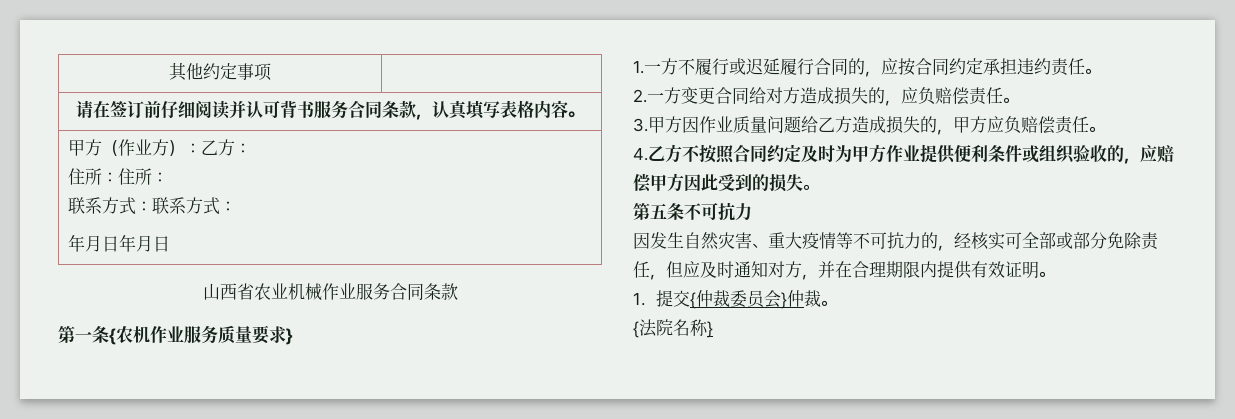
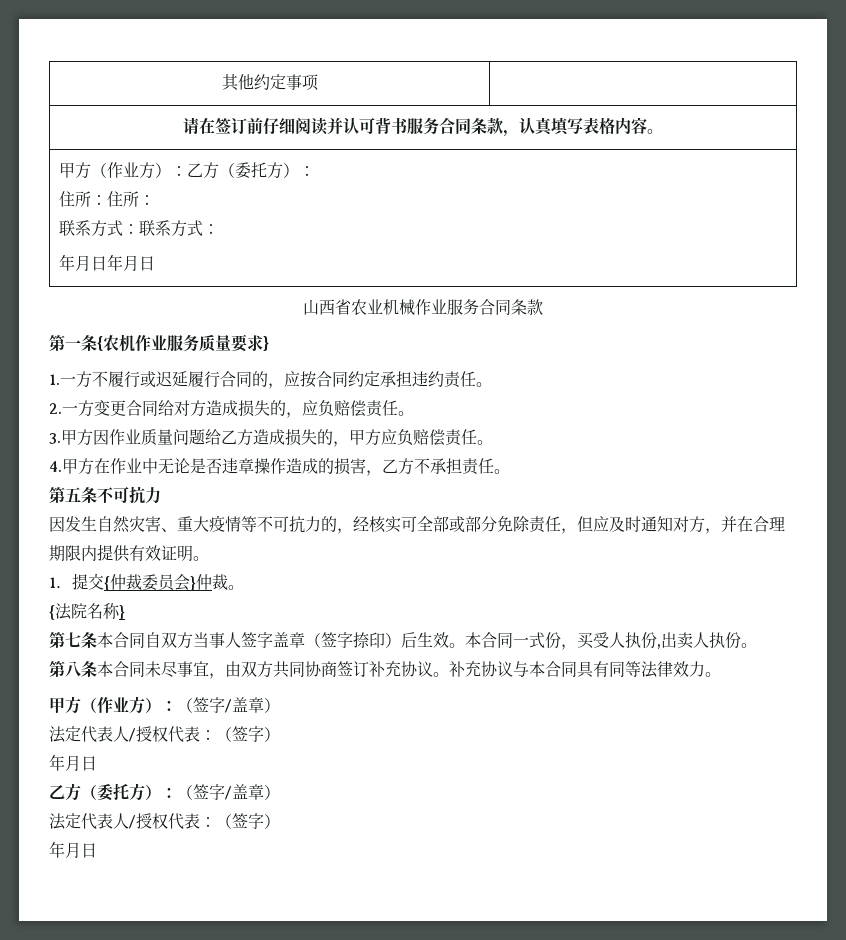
- 甲方（作业方）：乙方：
+ 甲方（作业方）：乙方（委托方）：
- 4.乙方不按照合同约定及时为甲方作业提供便利条件或组织验收的，应赔偿甲方因此受到的损失。
+ 4.甲方在作业中无论是否违章操作造成的损害，乙方不承担责任。
+ 第七条本合同自双方当事人签字盖章（签字捺印）后生效。本合同一式份，买受人执份,出卖人执份。
+ 第八条本合同未尽事宜，由双方共同协商签订补充协议。补充协议与本合同具有同等法律效力。
+ 甲方（作业方）：（签字/盖章）
+ 法定代表人/授权代表：（签字）
+ 年月日
+ 乙方（委托方）：（签字/盖章）
+ 法定代表人/授权代表：（签字）
+ 年月日

